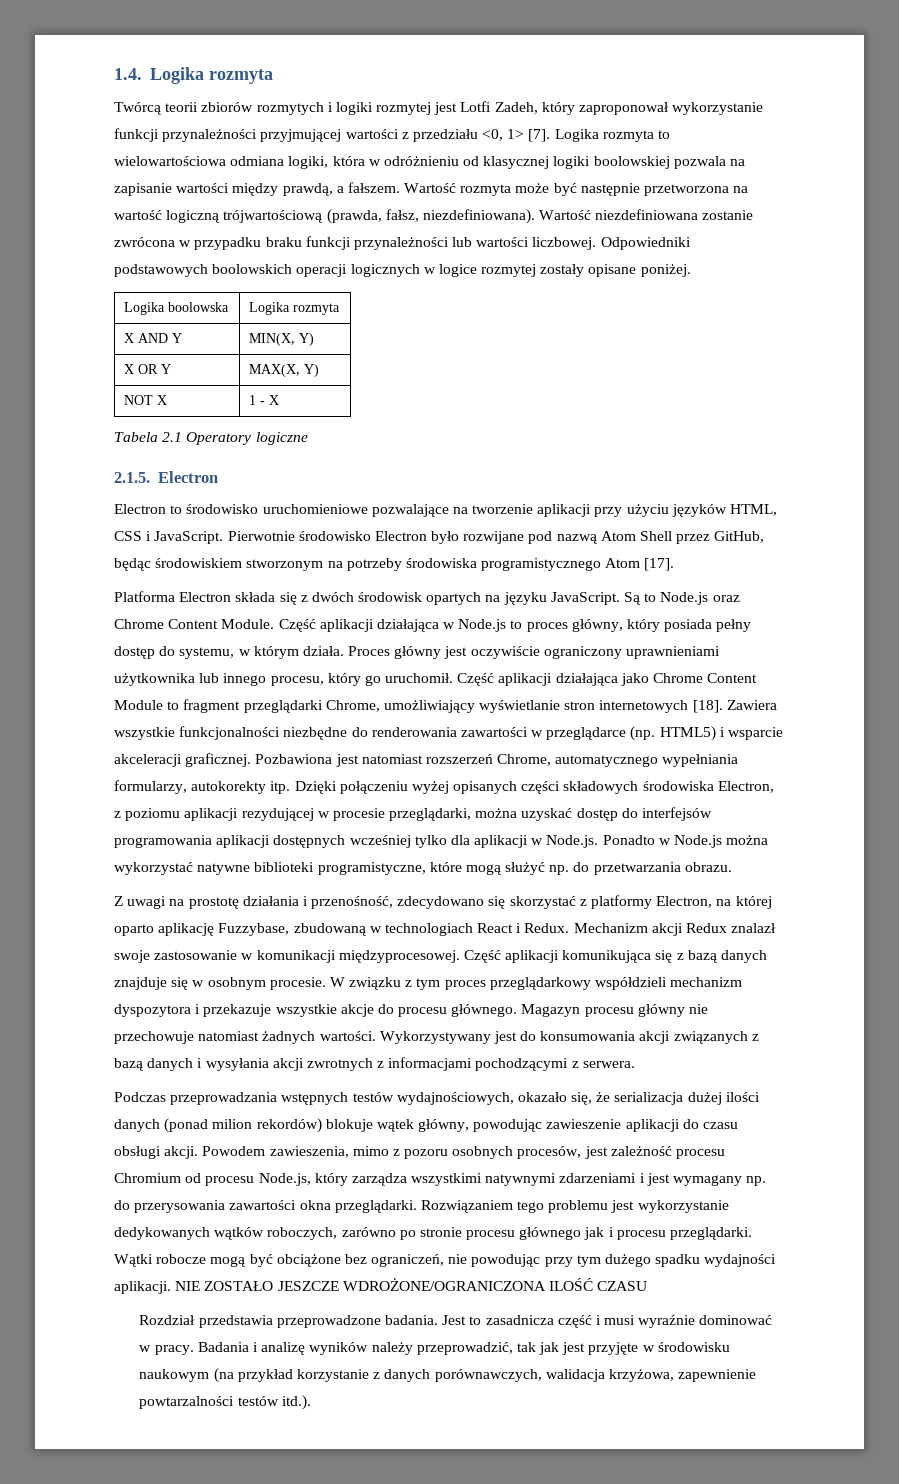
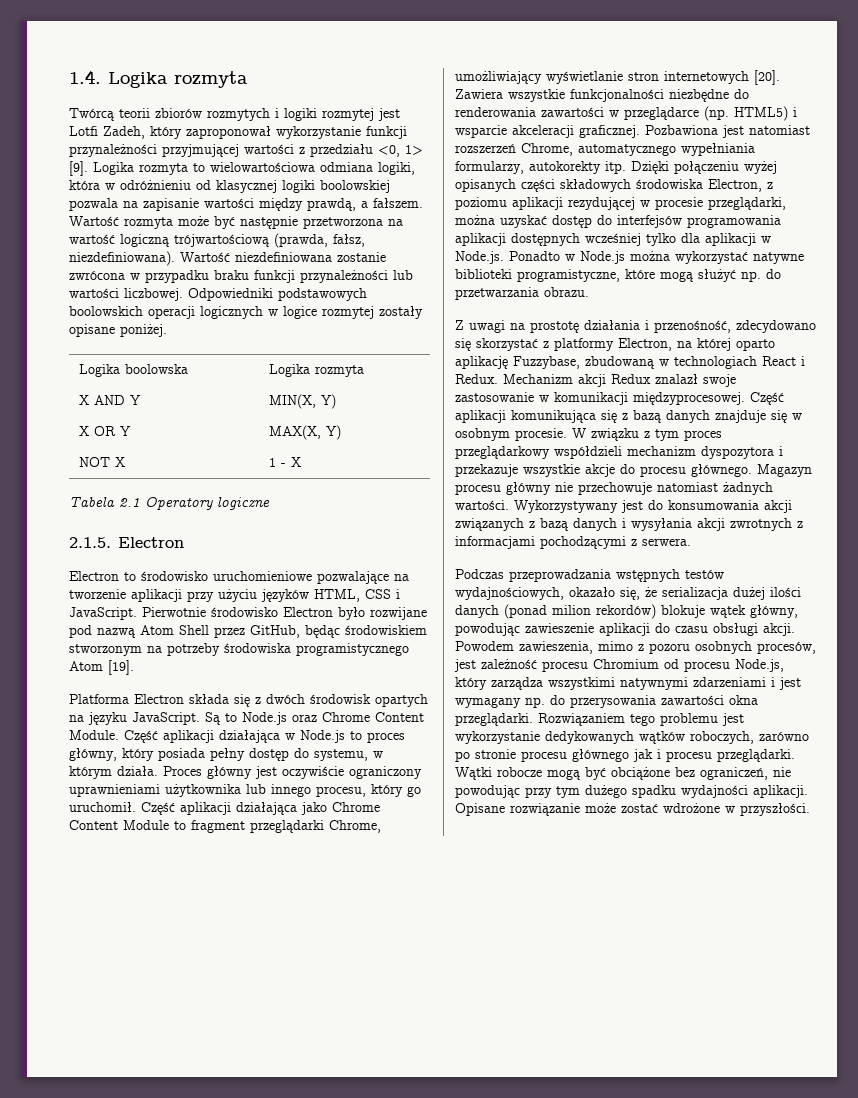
- Twórcą teorii zbiorów rozmytych i logiki rozmytej jest Lotfi Zadeh, który zaproponował wykorzystanie funkcji przynależności przyjmującej wartości z przedziału <0, 1> [7].
+ Twórcą teorii zbiorów rozmytych i logiki rozmytej jest Lotfi Zadeh, który zaproponował wykorzystanie funkcji przynależności przyjmującej wartości z przedziału <0, 1> [9].
- Pierwotnie środowisko Electron było rozwijane pod nazwą Atom Shell przez GitHub, będąc środowiskiem stworzonym na potrzeby środowiska programistycznego Atom [17].
+ Pierwotnie środowisko Electron było rozwijane pod nazwą Atom Shell przez GitHub, będąc środowiskiem stworzonym na potrzeby środowiska programistycznego Atom [19].
- Część aplikacji działająca jako Chrome Content Module to fragment przeglądarki Chrome, umożliwiający wyświetlanie stron internetowych [18].
+ Część aplikacji działająca jako Chrome Content Module to fragment przeglądarki Chrome, umożliwiający wyświetlanie stron internetowych [20].
- NIE ZOSTAŁO JESZCZE WDROŻONE/OGRANICZONA ILOŚĆ CZASU
- Rozdział przedstawia przeprowadzone badania. Jest to zasadnicza część i musi wyraźnie dominować w pracy. Badania i analizę wyników należy przeprowadzić, tak jak jest przyjęte w środowisku naukowym (na przykład korzystanie z danych porównawczych, walidacja krzyżowa, zapewnienie powtarzalności testów itd.).
+ Opisane rozwiązanie może zostać wdrożone w przyszłości.

